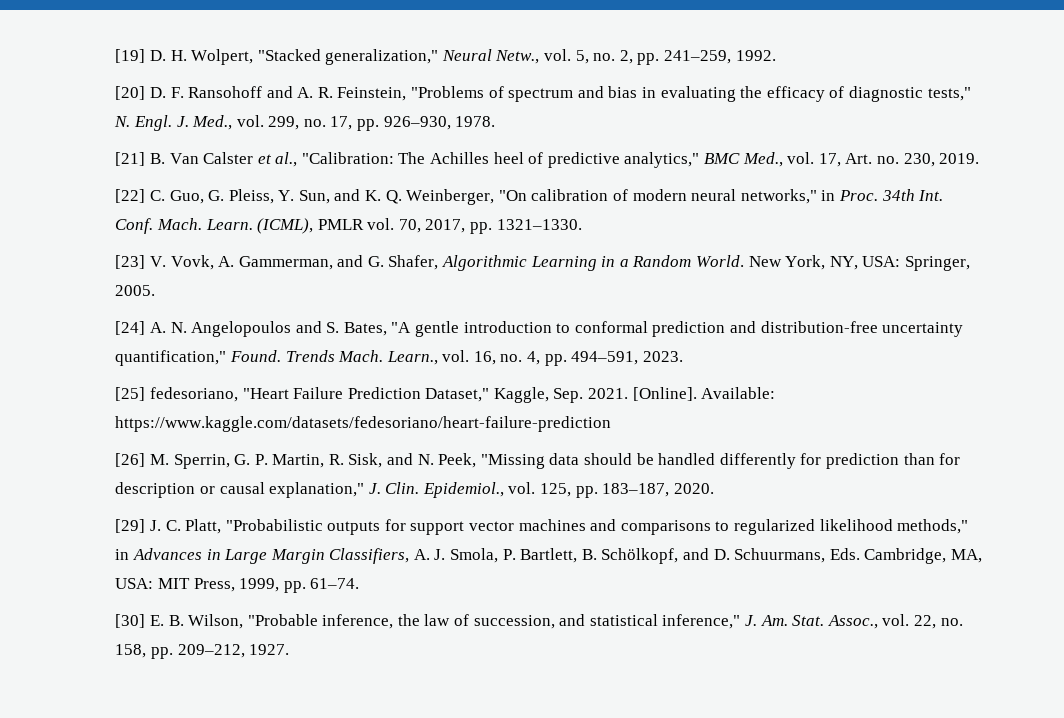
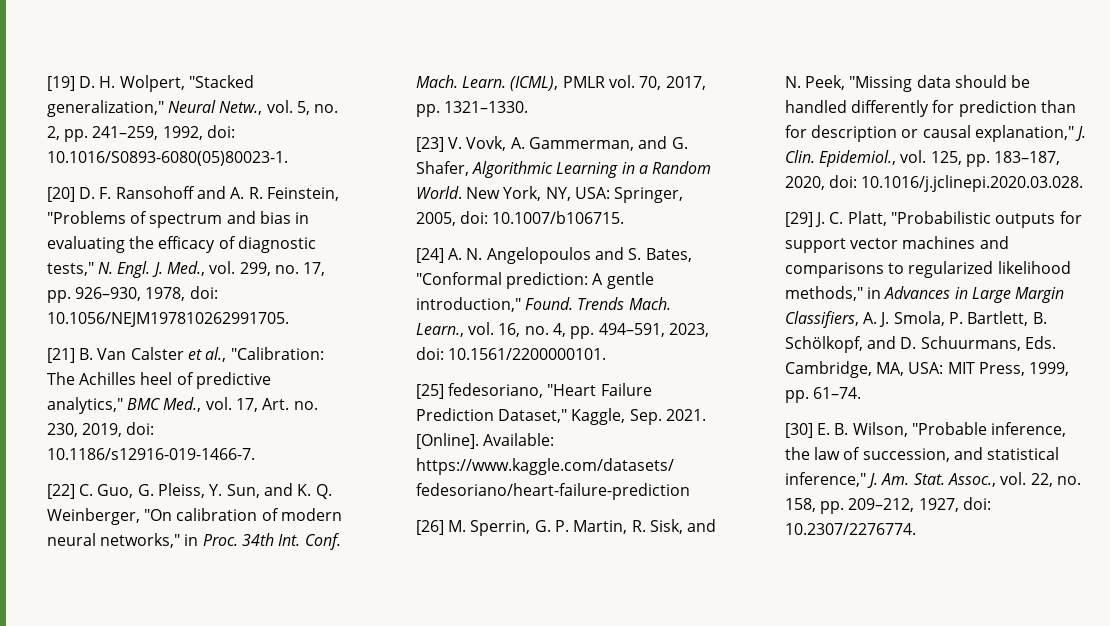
- [19] D. H. Wolpert, "Stacked generalization," Neural Netw., vol. 5, no. 2, pp. 241–259, 1992.
+ [19] D. H. Wolpert, "Stacked generalization," Neural Netw., vol. 5, no. 2, pp. 241–259, 1992, doi: 10.1016/S0893-6080(05)80023-1.
- J. Med., vol. 299, no. 17, pp. 926–930, 1978.
+ J. Med., vol. 299, no. 17, pp. 926–930, 1978, doi: 10.1056/NEJM197810262991705.
- [21] B. Van Calster et al., "Calibration: The Achilles heel of predictive analytics," BMC Med., vol. 17, Art. no. 230, 2019.
+ [21] B. Van Calster et al., "Calibration: The Achilles heel of predictive analytics," BMC Med., vol. 17, Art. no. 230, 2019, doi: 10.1186/s12916-019-1466-7.
- New York, NY, USA: Springer, 2005.
+ New York, NY, USA: Springer, 2005, doi: 10.1007/b106715.
- [24] A. N. Angelopoulos and S. Bates, "A gentle introduction to conformal prediction and distribution-free uncertainty quantification," Found.
+ [24] A. N. Angelopoulos and S. Bates, "Conformal prediction: A gentle introduction," Found.
- Learn., vol. 16, no. 4, pp. 494–591, 2023.
+ Learn., vol. 16, no. 4, pp. 494–591, 2023, doi: 10.1561/2200000101.
- Epidemiol., vol. 125, pp. 183–187, 2020.
+ Epidemiol., vol. 125, pp. 183–187, 2020, doi: 10.1016/j.jclinepi.2020.03.028.
- Assoc., vol. 22, no. 158, pp. 209–212, 1927.
+ Assoc., vol. 22, no. 158, pp. 209–212, 1927, doi: 10.2307/2276774.

